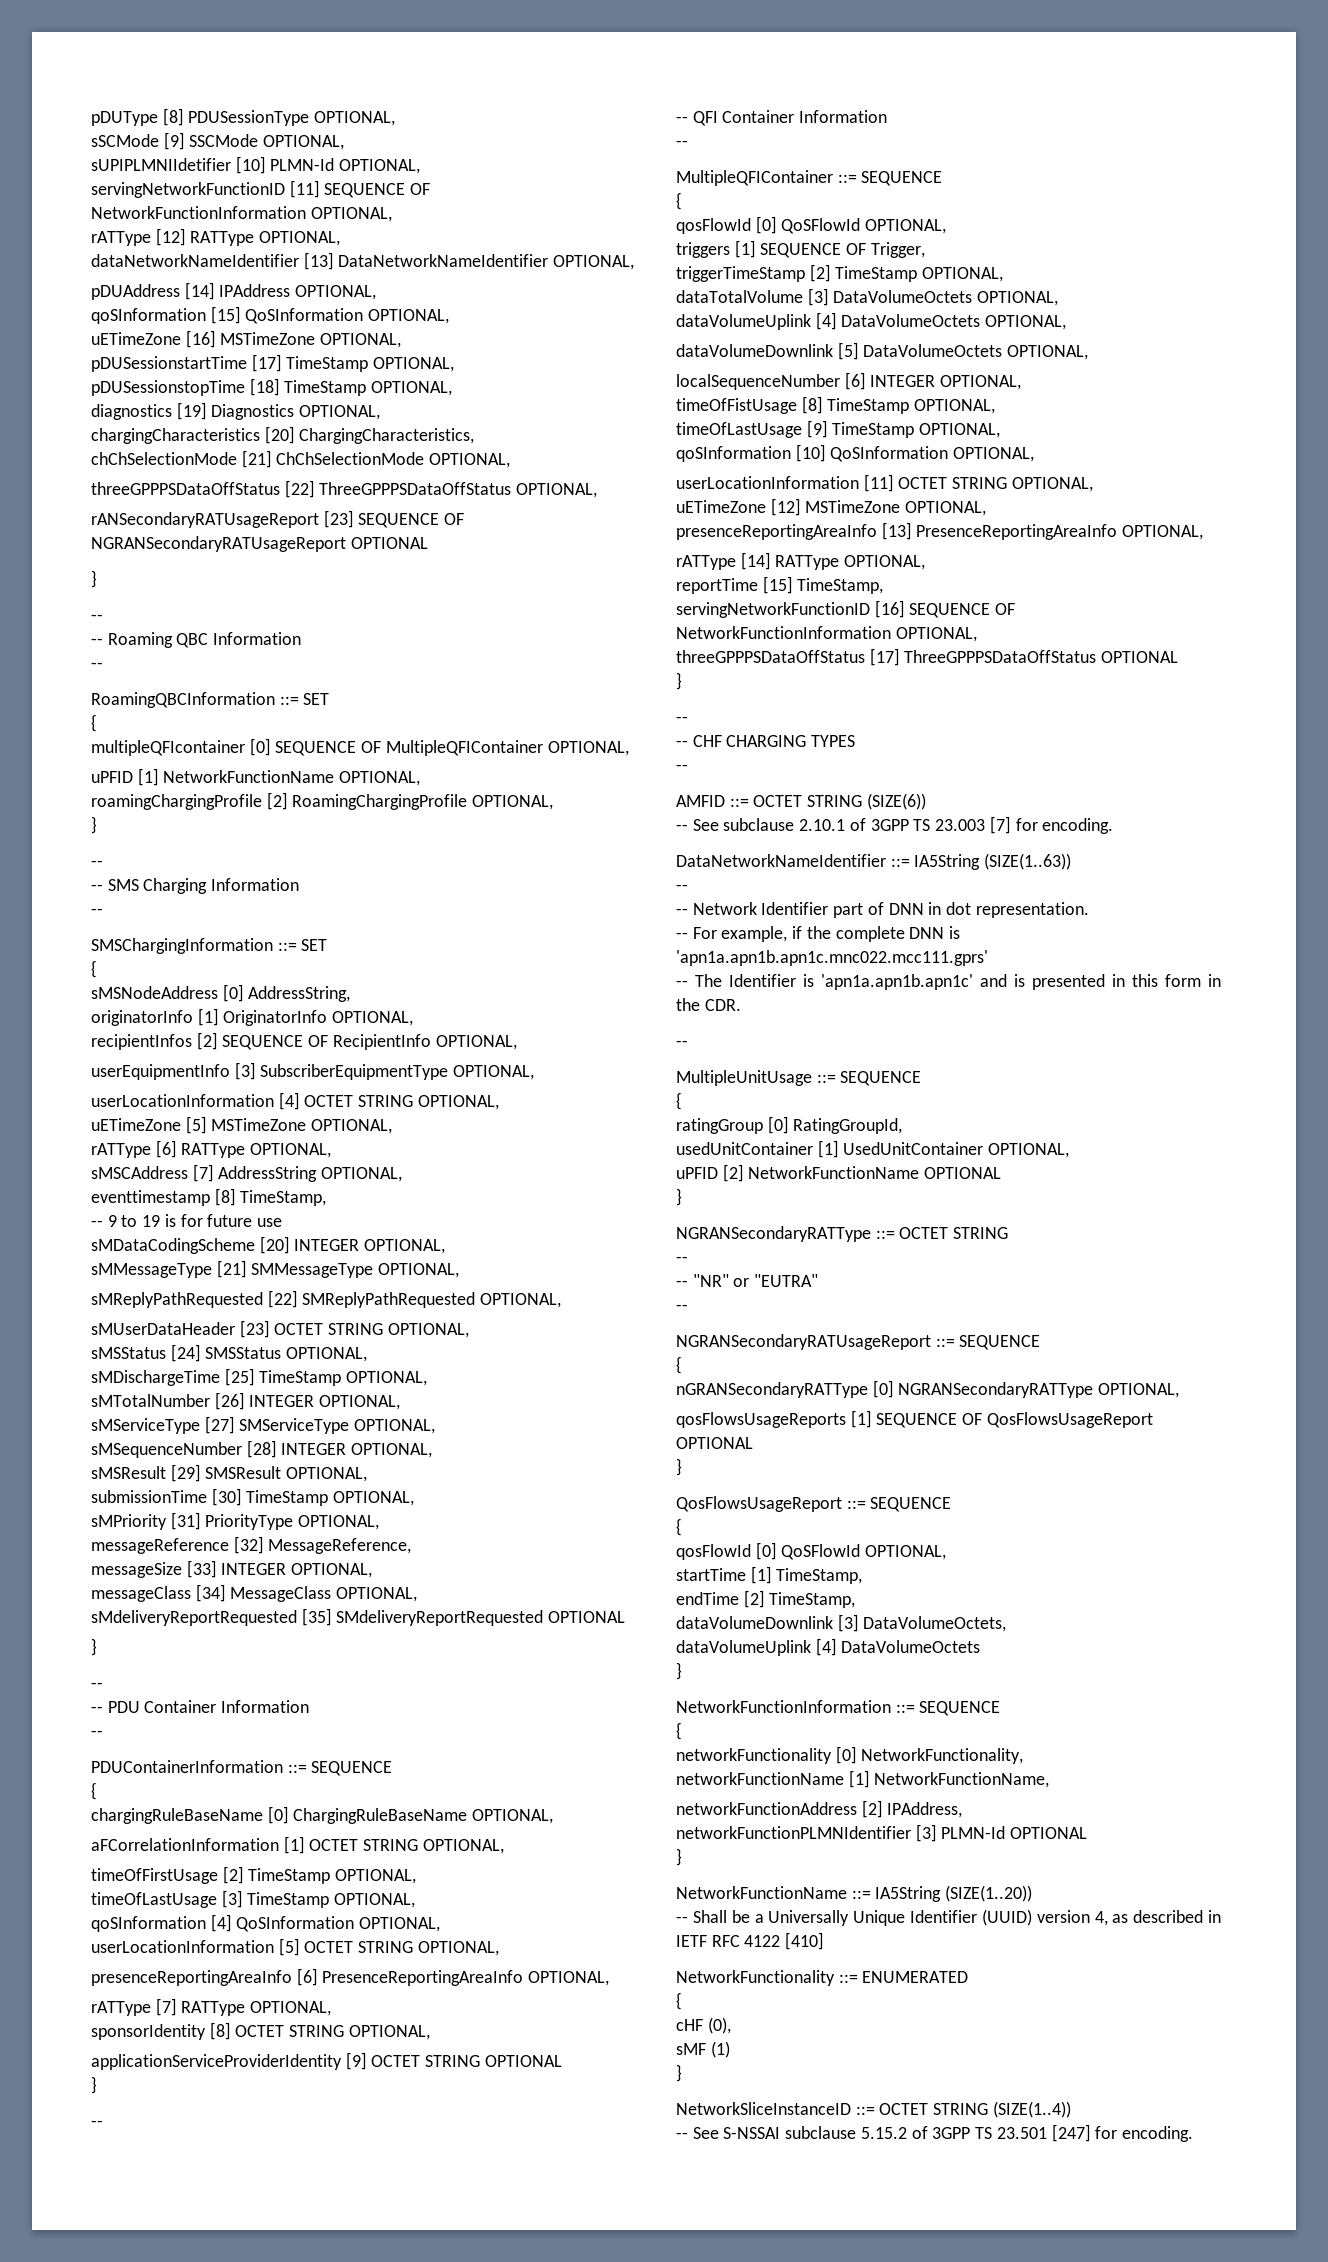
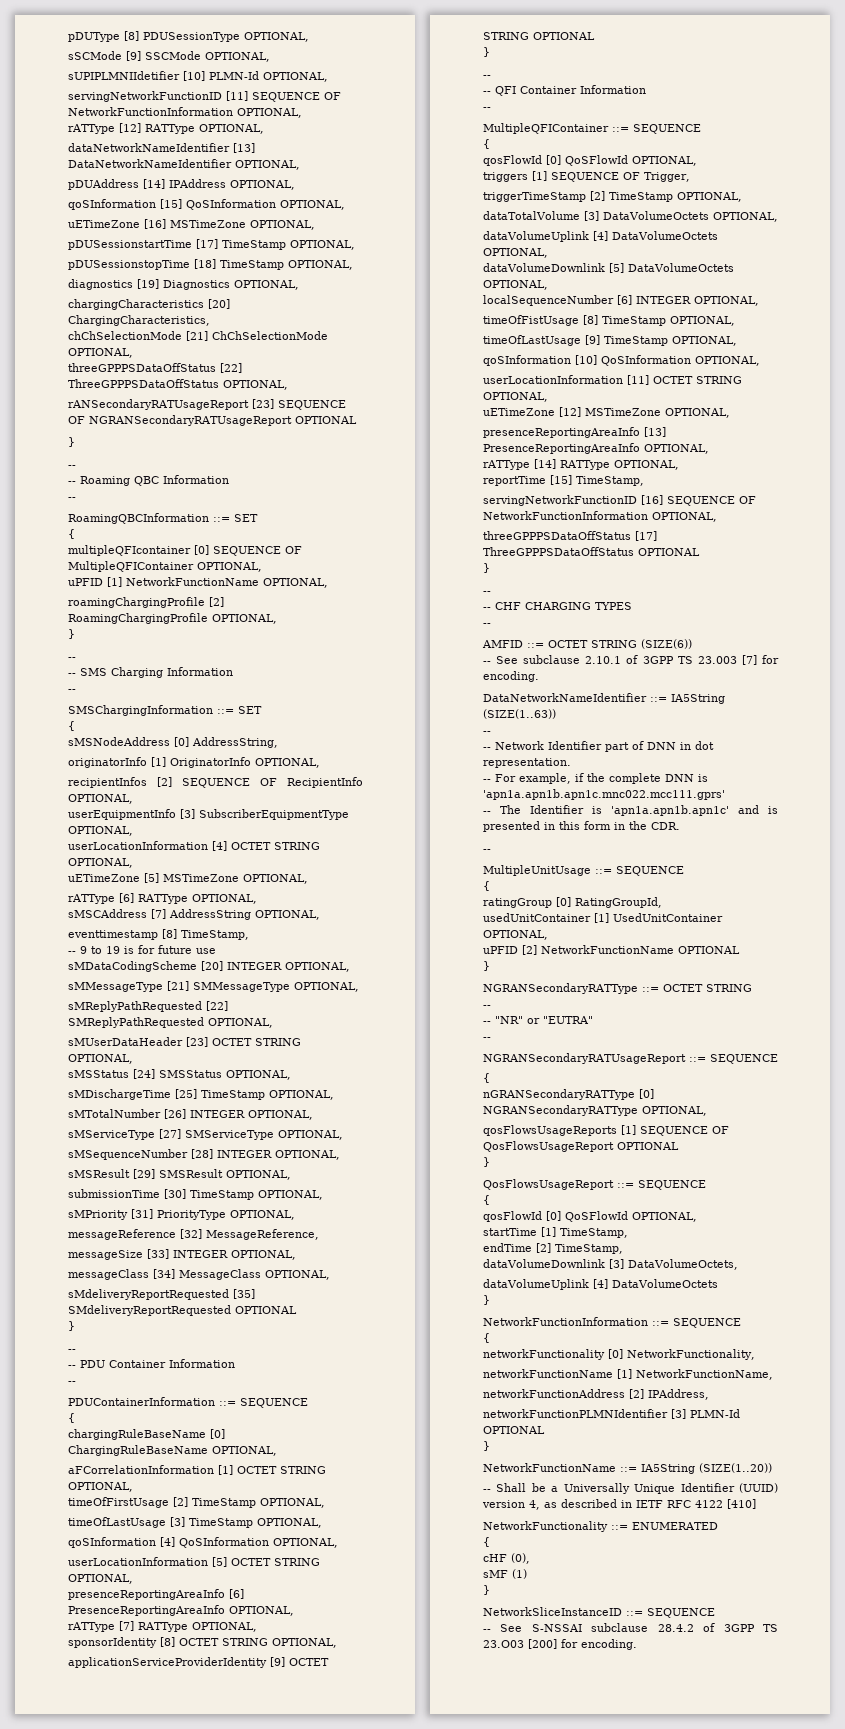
- NetworkSliceInstanceID ::= OCTET STRING (SIZE(1..4))
+ NetworkSliceInstanceID ::= SEQUENCE
- -- See S-NSSAI subclause 5.15.2 of 3GPP TS 23.501 [247] for encoding.
+ -- See S-NSSAI subclause 28.4.2 of 3GPP TS 23.O03 [200] for encoding.

